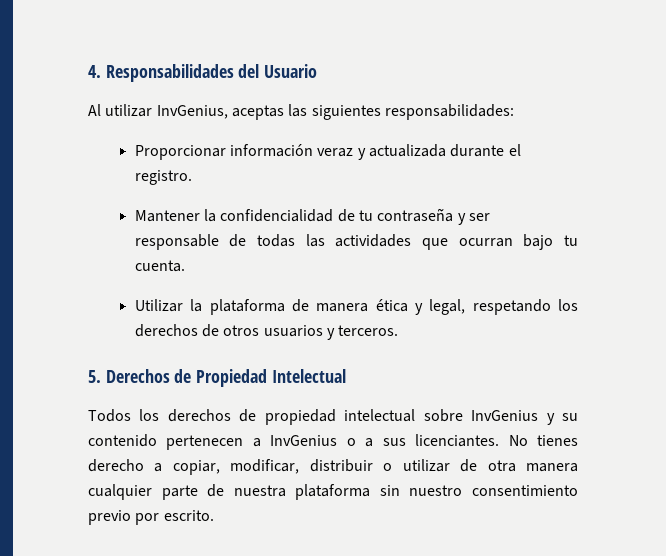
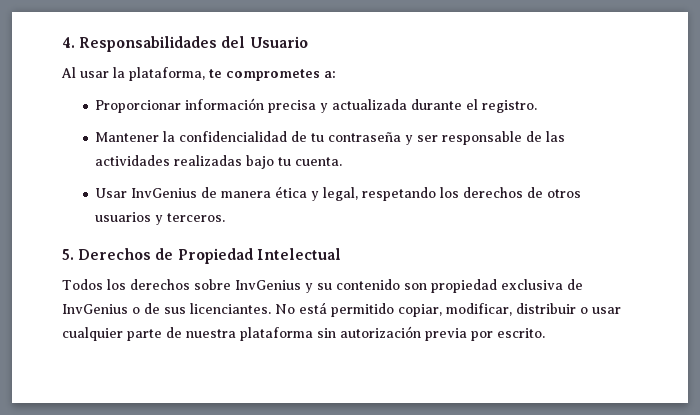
- Al utilizar InvGenius, aceptas las siguientes responsabilidades:
+ Al usar la plataforma, te comprometes a:
- Proporcionar información veraz y actualizada durante el registro.
+ Proporcionar información precisa y actualizada durante el registro.
- Mantener la confidencialidad de tu contraseña y ser responsable de todas las actividades que ocurran bajo tu cuenta.
+ Mantener la confidencialidad de tu contraseña y ser responsable de las actividades realizadas bajo tu cuenta.
- Utilizar la plataforma de manera ética y legal, respetando los derechos de otros usuarios y terceros.
+ Usar InvGenius de manera ética y legal, respetando los derechos de otros usuarios y terceros.
- Todos los derechos de propiedad intelectual sobre InvGenius y su contenido pertenecen a InvGenius o a sus licenciantes.
+ Todos los derechos sobre InvGenius y su contenido son propiedad exclusiva de InvGenius o de sus licenciantes.
- No tienes derecho a copiar, modificar, distribuir o utilizar de otra manera cualquier parte de nuestra plataforma sin nuestro consentimiento previo por escrito.
+ No está permitido copiar, modificar, distribuir o usar cualquier parte de nuestra plataforma sin autorización previa por escrito.

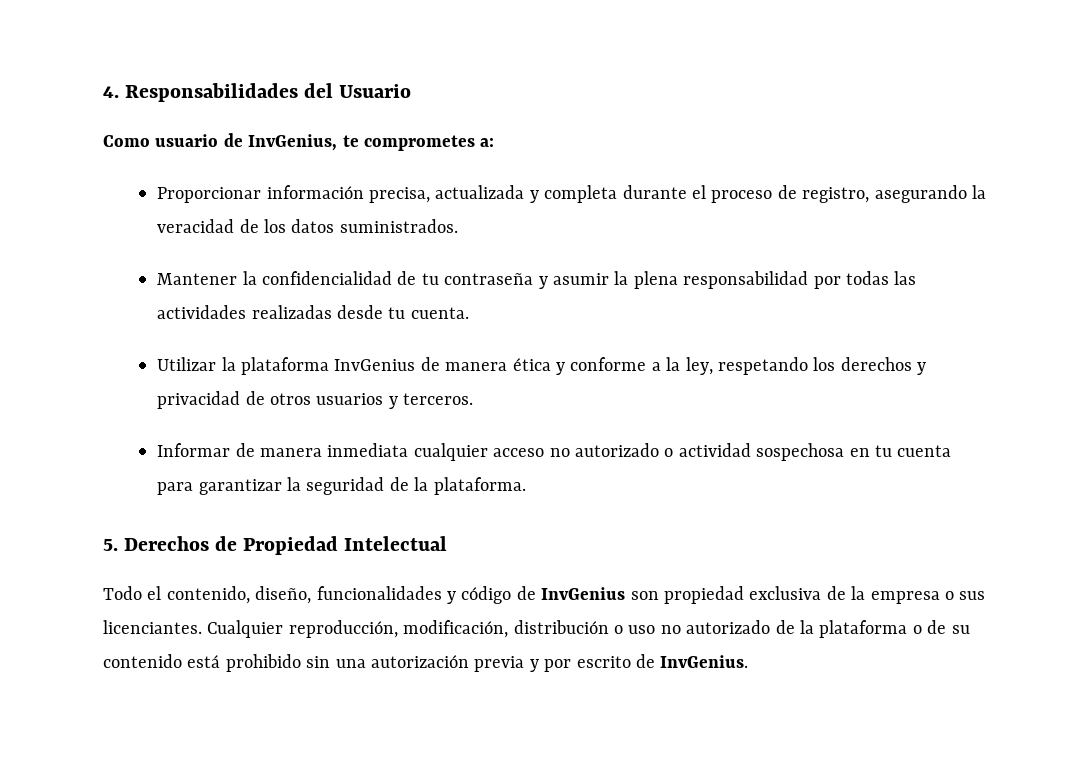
- Al usar la plataforma, te comprometes a:
+ Como usuario de InvGenius, te comprometes a:
- Proporcionar información precisa y actualizada durante el registro.
+ Proporcionar información precisa, actualizada y completa durante el proceso de registro, asegurando la veracidad de los datos suministrados.
- Mantener la confidencialidad de tu contraseña y ser responsable de las actividades realizadas bajo tu cuenta.
+ Mantener la confidencialidad de tu contraseña y asumir la plena responsabilidad por todas las actividades realizadas desde tu cuenta.
- Usar InvGenius de manera ética y legal, respetando los derechos de otros usuarios y terceros.
+ Utilizar la plataforma InvGenius de manera ética y conforme a la ley, respetando los derechos y privacidad de otros usuarios y terceros.
+ Informar de manera inmediata cualquier acceso no autorizado o actividad sospechosa en tu cuenta para garantizar la seguridad de la plataforma.
- Todos los derechos sobre InvGenius y su contenido son propiedad exclusiva de InvGenius o de sus licenciantes. No está permitido copiar, modificar, distribuir o usar cualquier parte de nuestra plataforma sin autorización previa por escrito.
+ Todo el contenido, diseño, funcionalidades y código de InvGenius son propiedad exclusiva de la empresa o sus licenciantes. Cualquier reproducción, modificación, distribución o uso no autorizado de la plataforma o de su contenido está prohibido sin una autorización previa y por escrito de InvGenius.

